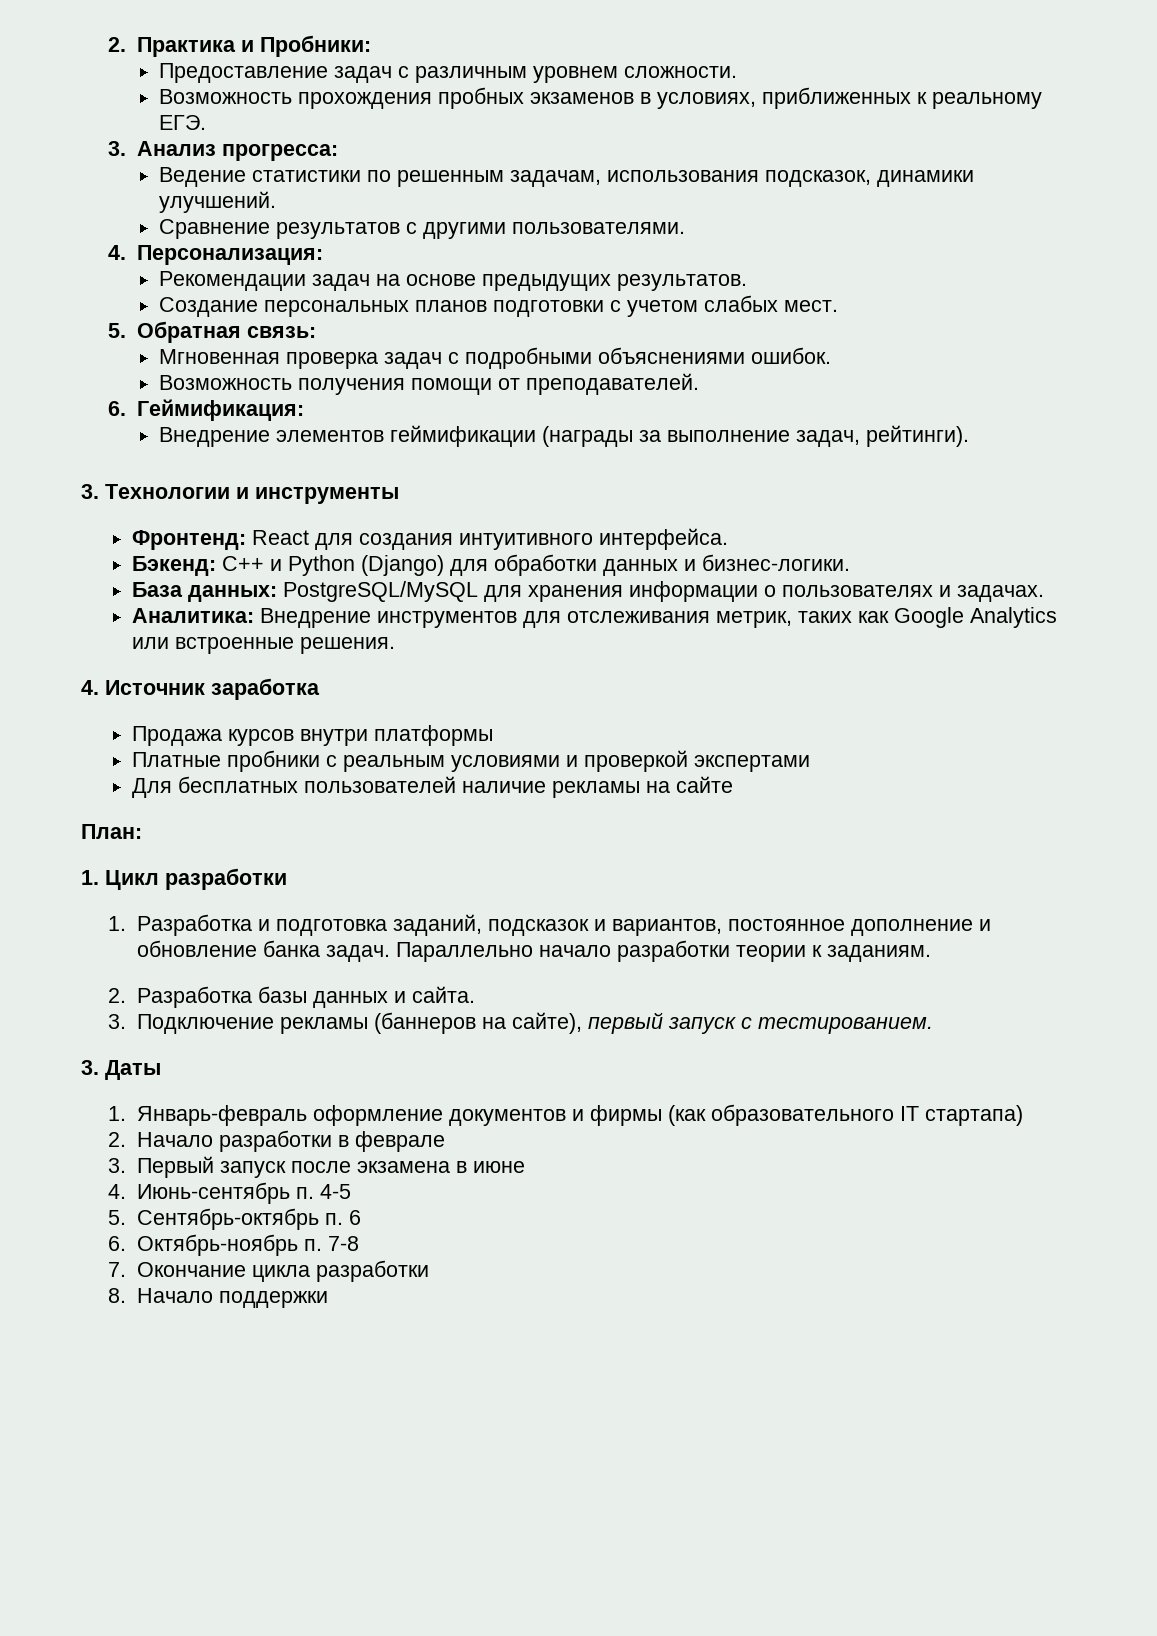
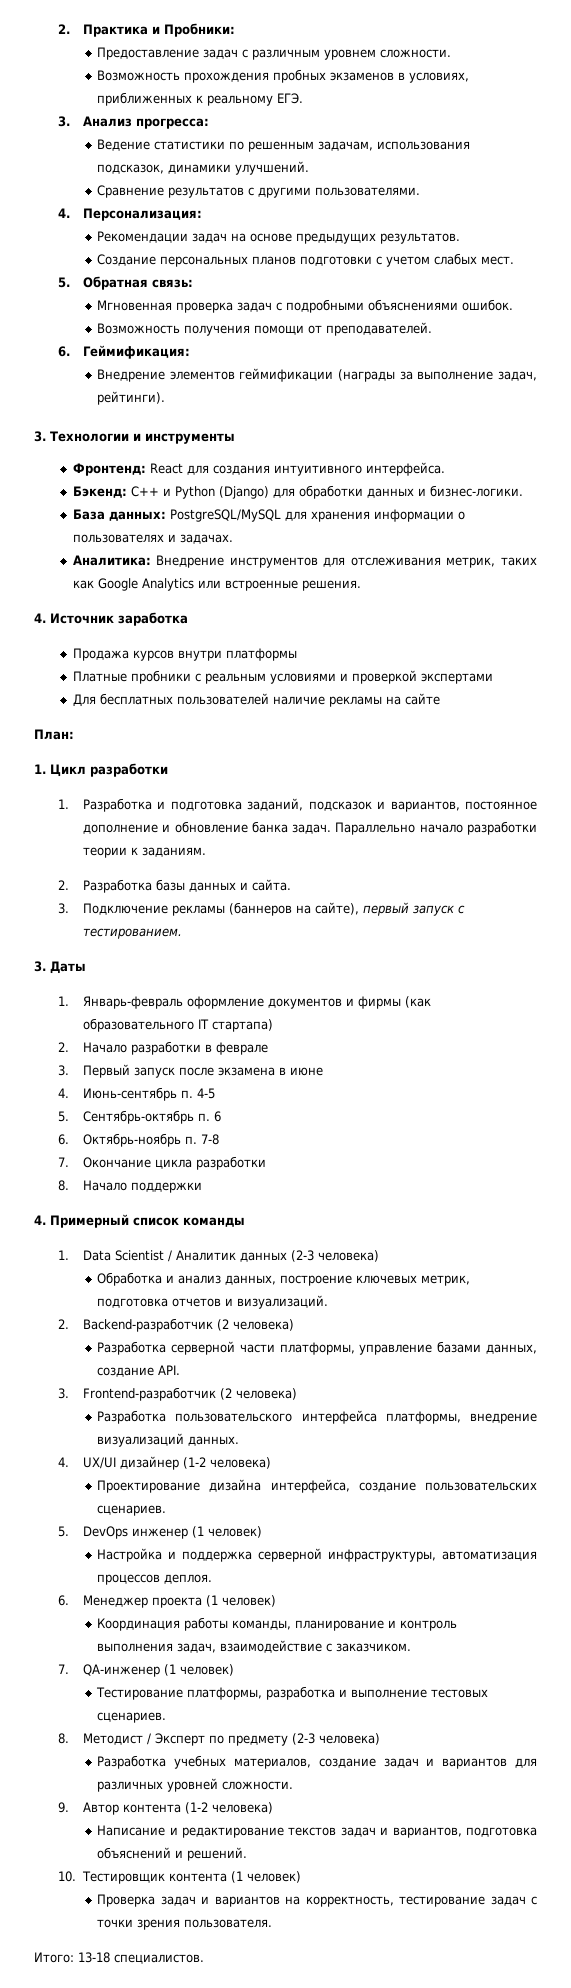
+ 4. Примерный список команды
+ 1. Data Scientist / Аналитик данных (2-3 человека)
+ Обработка и анализ данных, построение ключевых метрик, подготовка отчетов и визуализаций.
+ 2. Backend-разработчик (2 человека)
+ Разработка серверной части платформы, управление базами данных, создание API.
+ 3. Frontend-разработчик (2 человека)
+ Разработка пользовательского интерфейса платформы, внедрение визуализаций данных.
+ 4. UX/UI дизайнер (1-2 человека)
+ Проектирование дизайна интерфейса, создание пользовательских сценариев.
+ 5. DevOps инженер (1 человек)
+ Настройка и поддержка серверной инфраструктуры, автоматизация процессов деплоя.
+ 6. Менеджер проекта (1 человек)
+ Координация работы команды, планирование и контроль выполнения задач, взаимодействие с заказчиком.
+ 7. QA-инженер (1 человек)
+ Тестирование платформы, разработка и выполнение тестовых сценариев.
+ 8. Методист / Эксперт по предмету (2-3 человека)
+ Разработка учебных материалов, создание задач и вариантов для различных уровней сложности.
+ 9. Автор контента (1-2 человека)
+ Написание и редактирование текстов задач и вариантов, подготовка объяснений и решений.
+ 10. Тестировщик контента (1 человек)
+ Проверка задач и вариантов на корректность, тестирование задач с точки зрения пользователя.
+ Итого: 13-18 специалистов.

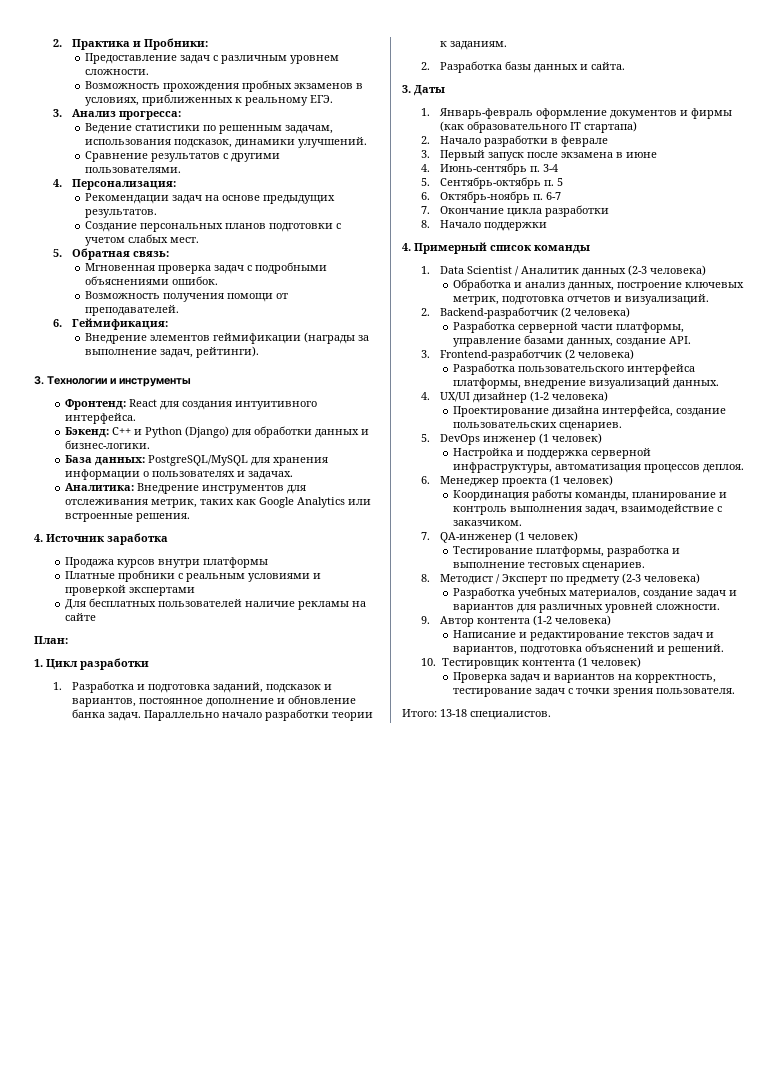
- 3. Подключение рекламы (баннеров на сайте), первый запуск с тестированием.
- 4. Июнь-сентябрь п. 4-5
+ 4. Июнь-сентябрь п. 3-4
- 5. Сентябрь-октябрь п. 6
+ 5. Сентябрь-октябрь п. 5
- 6. Октябрь-ноябрь п. 7-8
+ 6. Октябрь-ноябрь п. 6-7

